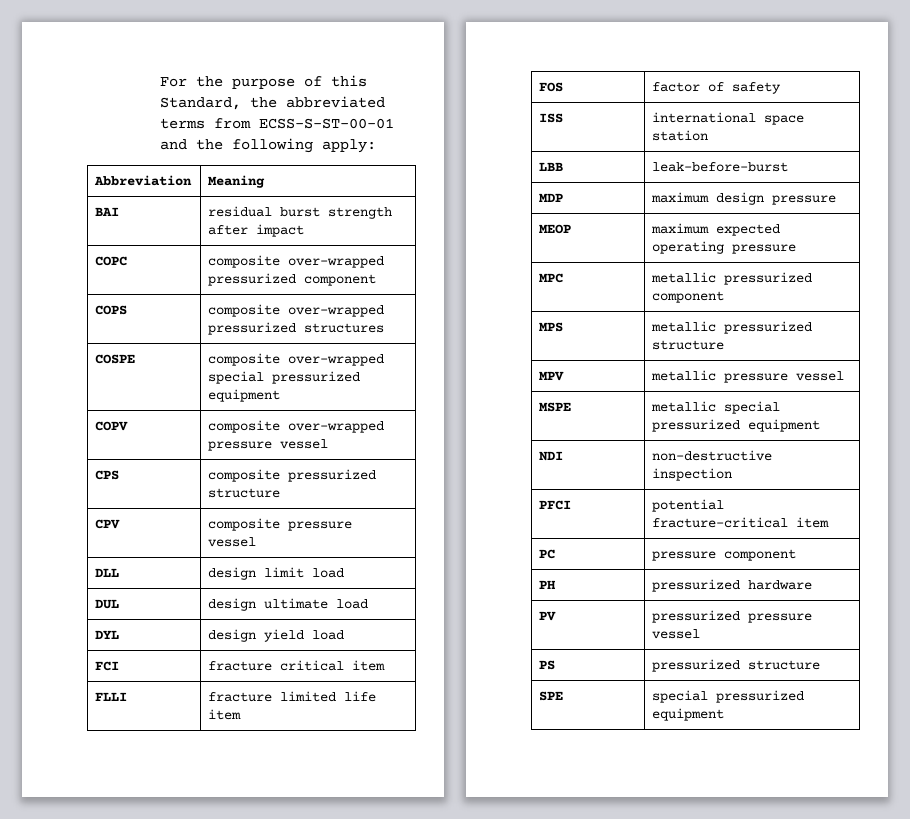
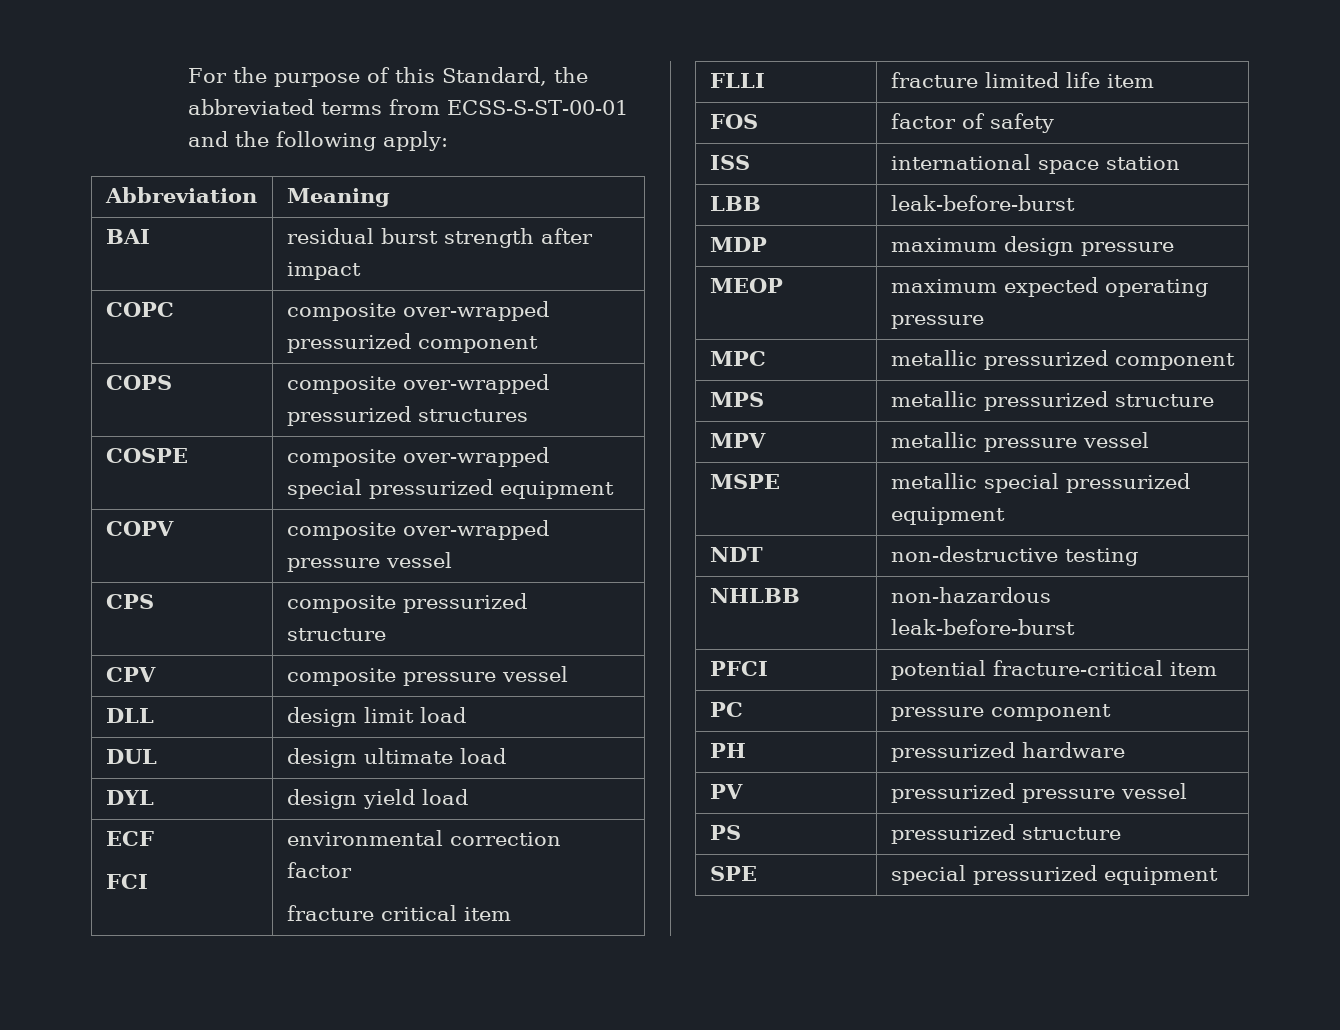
- FCI | fracture critical item
+ ECF
+ FCI | environmental correction factor
+ fracture critical item
- NDI | non-destructive inspection
+ NDT | non-destructive testing
+ NHLBB | non-hazardous leak-before-burst

